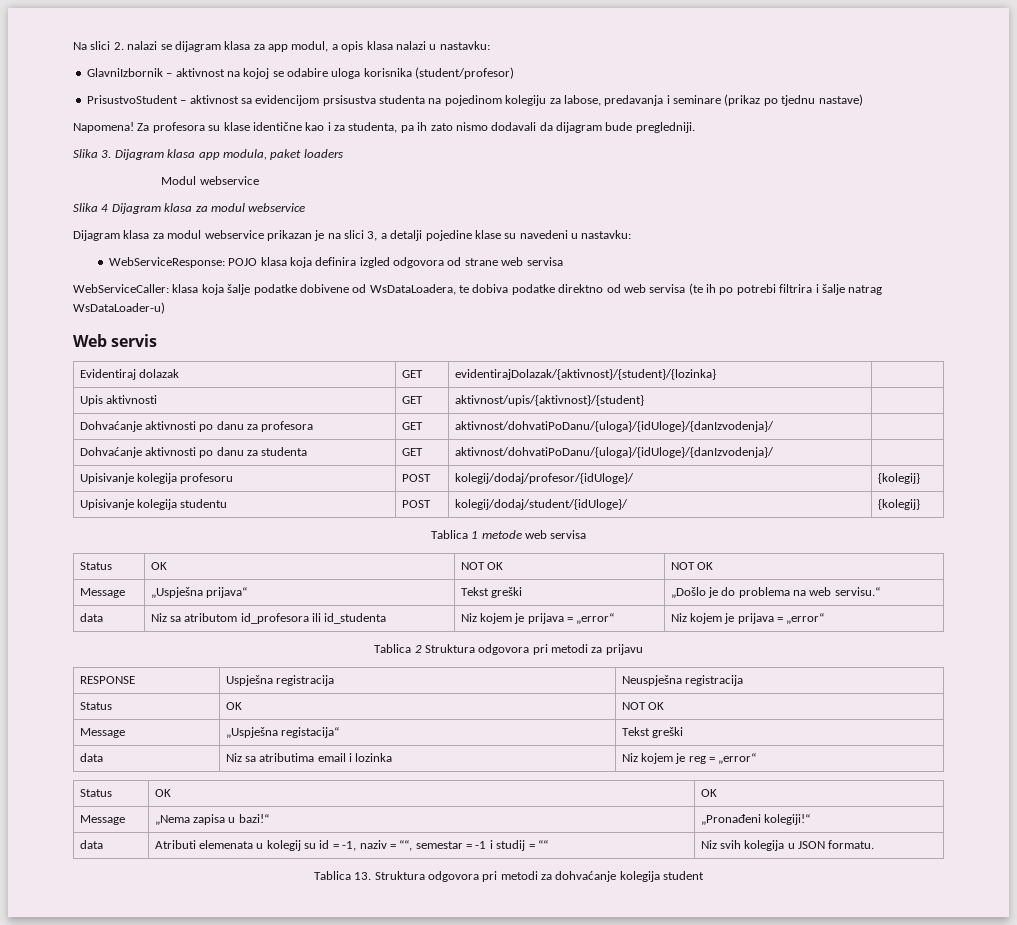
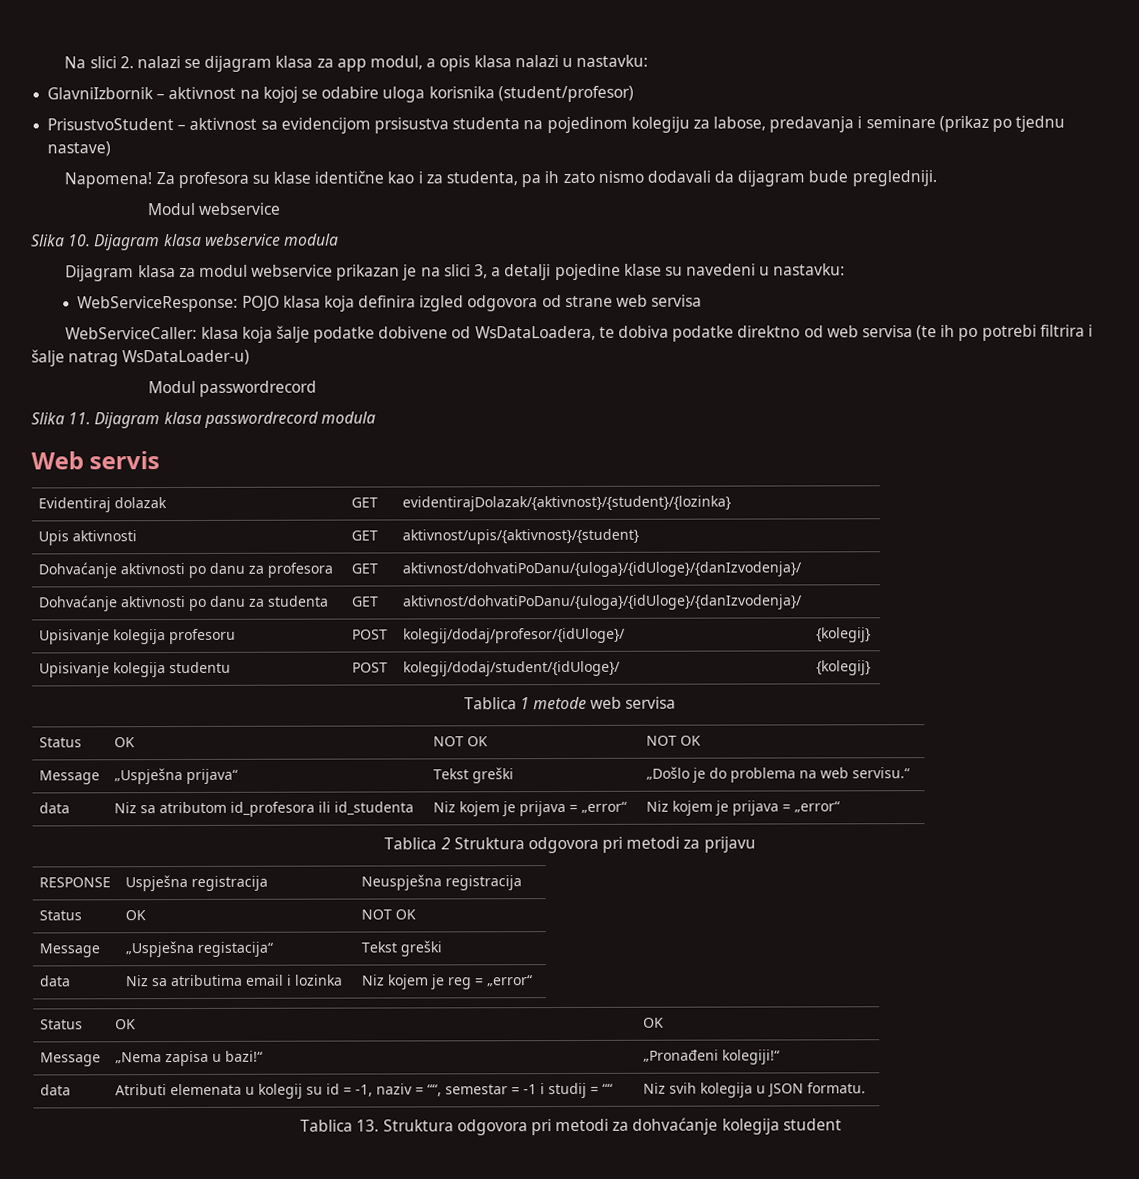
- Slika 3. Dijagram klasa app modula, paket loaders
- Slika 4 Dijagram klasa za modul webservice
+ Slika 10. Dijagram klasa webservice modula
+ Modul passwordrecord
+ Slika 11. Dijagram klasa passwordrecord modula

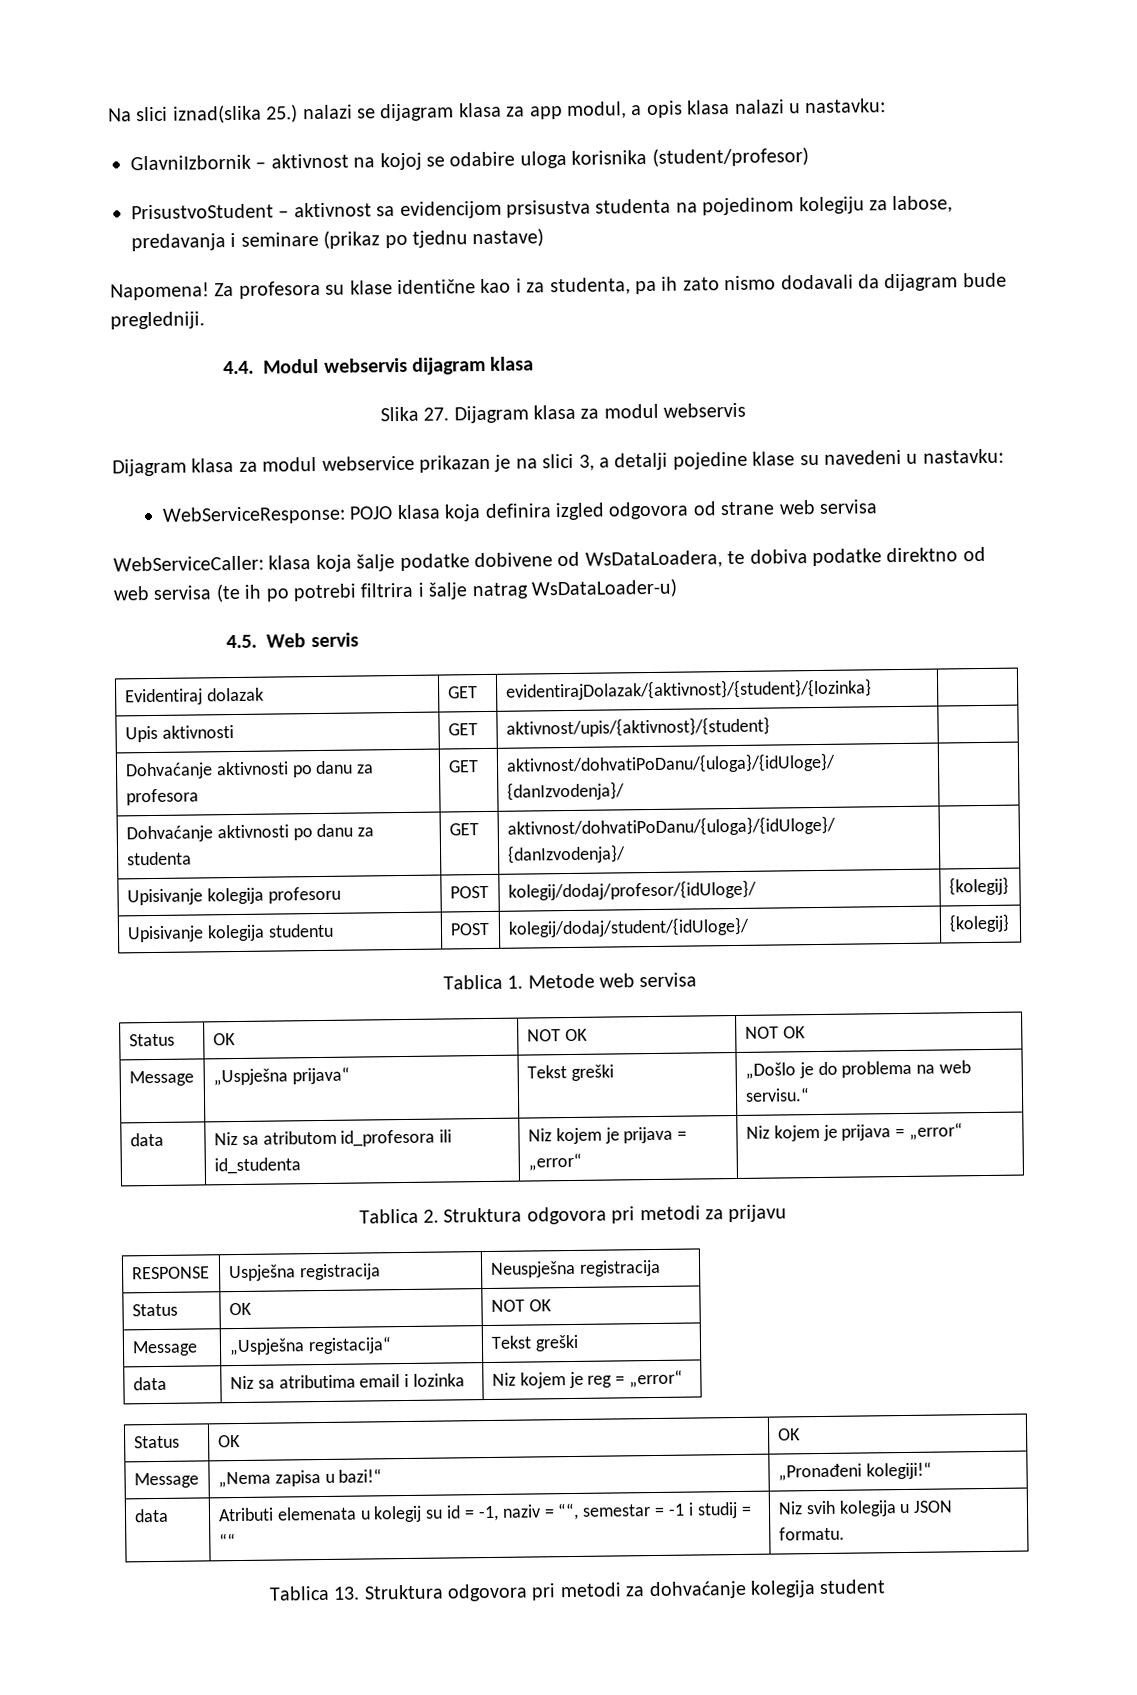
- Na slici 2. nalazi se dijagram klasa za app modul, a opis klasa nalazi u nastavku:
+ Na slici iznad(slika 25.) nalazi se dijagram klasa za app modul, a opis klasa nalazi u nastavku:
- Modul webservice
- Slika 10. Dijagram klasa webservice modula
+ 4.4. Modul webservis dijagram klasa
+ Slika 27. Dijagram klasa za modul webservis
- Modul passwordrecord
- Slika 11. Dijagram klasa passwordrecord modula
- Web servis
+ 4.5. Web servis
- Tablica 1 metode web servisa
+ Tablica 1. Metode web servisa
- Tablica 2 Struktura odgovora pri metodi za prijavu
+ Tablica 2. Struktura odgovora pri metodi za prijavu

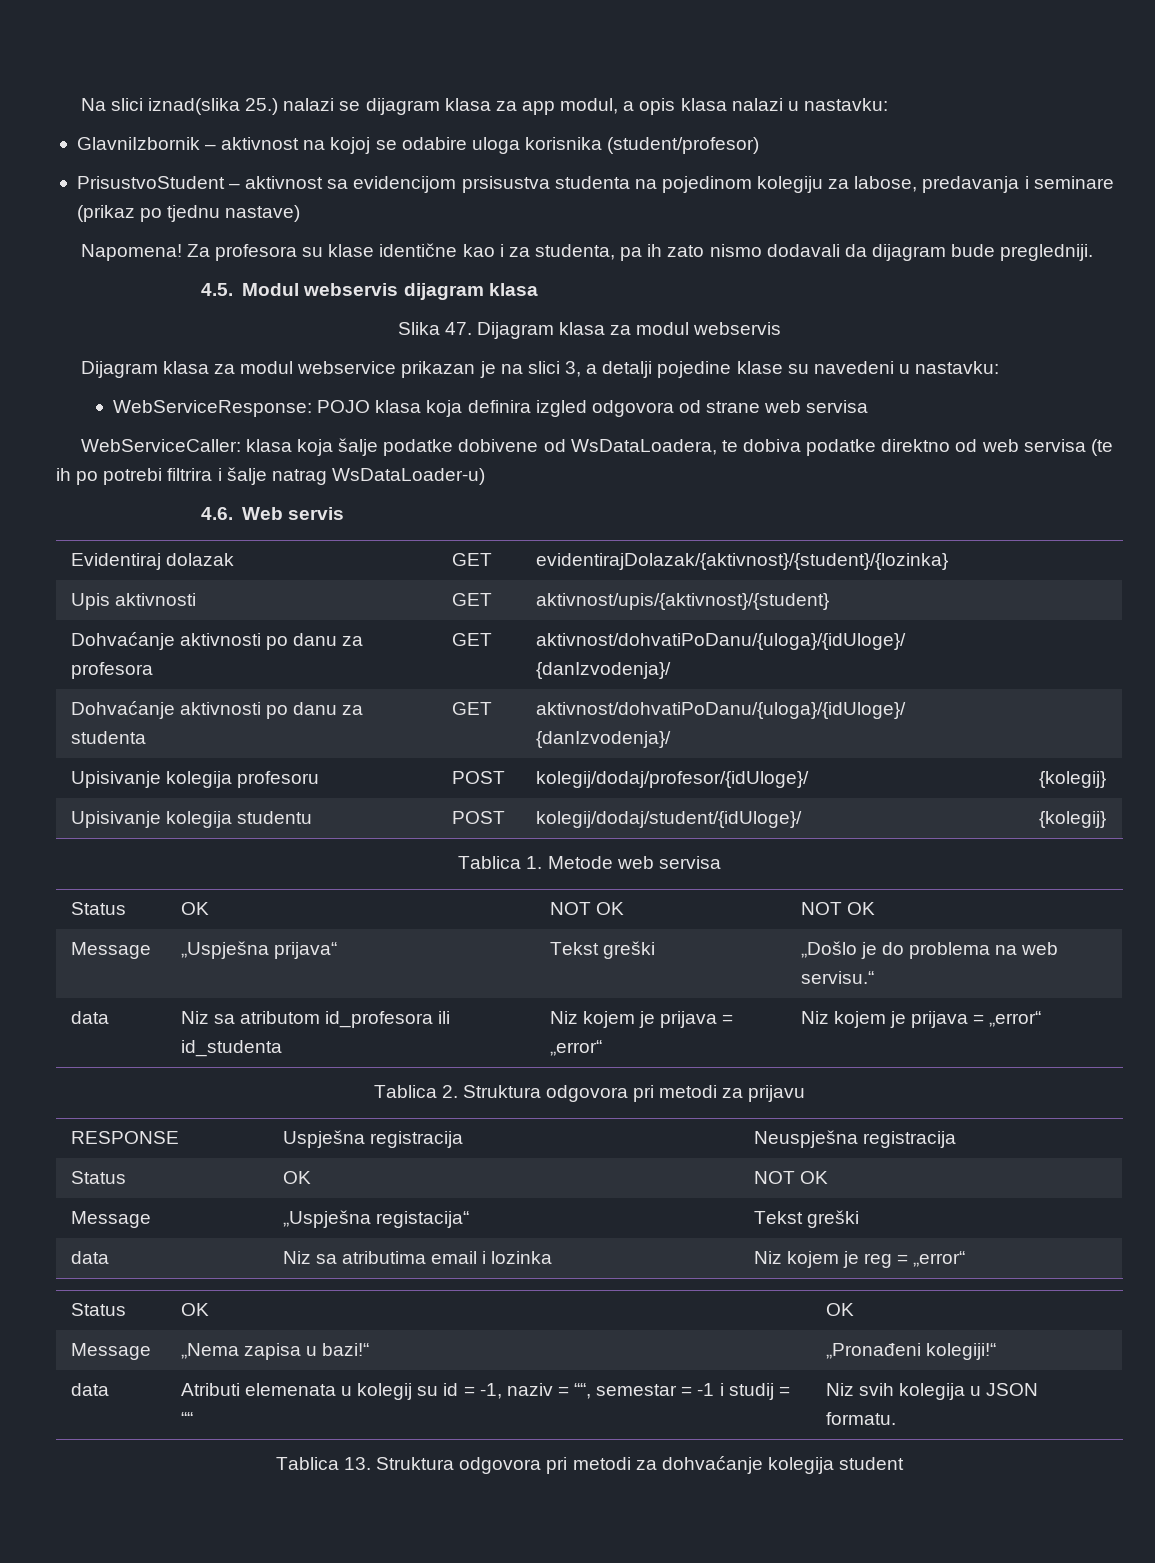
- 4.4. Modul webservis dijagram klasa
+ 4.5. Modul webservis dijagram klasa
- Slika 27. Dijagram klasa za modul webservis
+ Slika 47. Dijagram klasa za modul webservis
- 4.5. Web servis
+ 4.6. Web servis

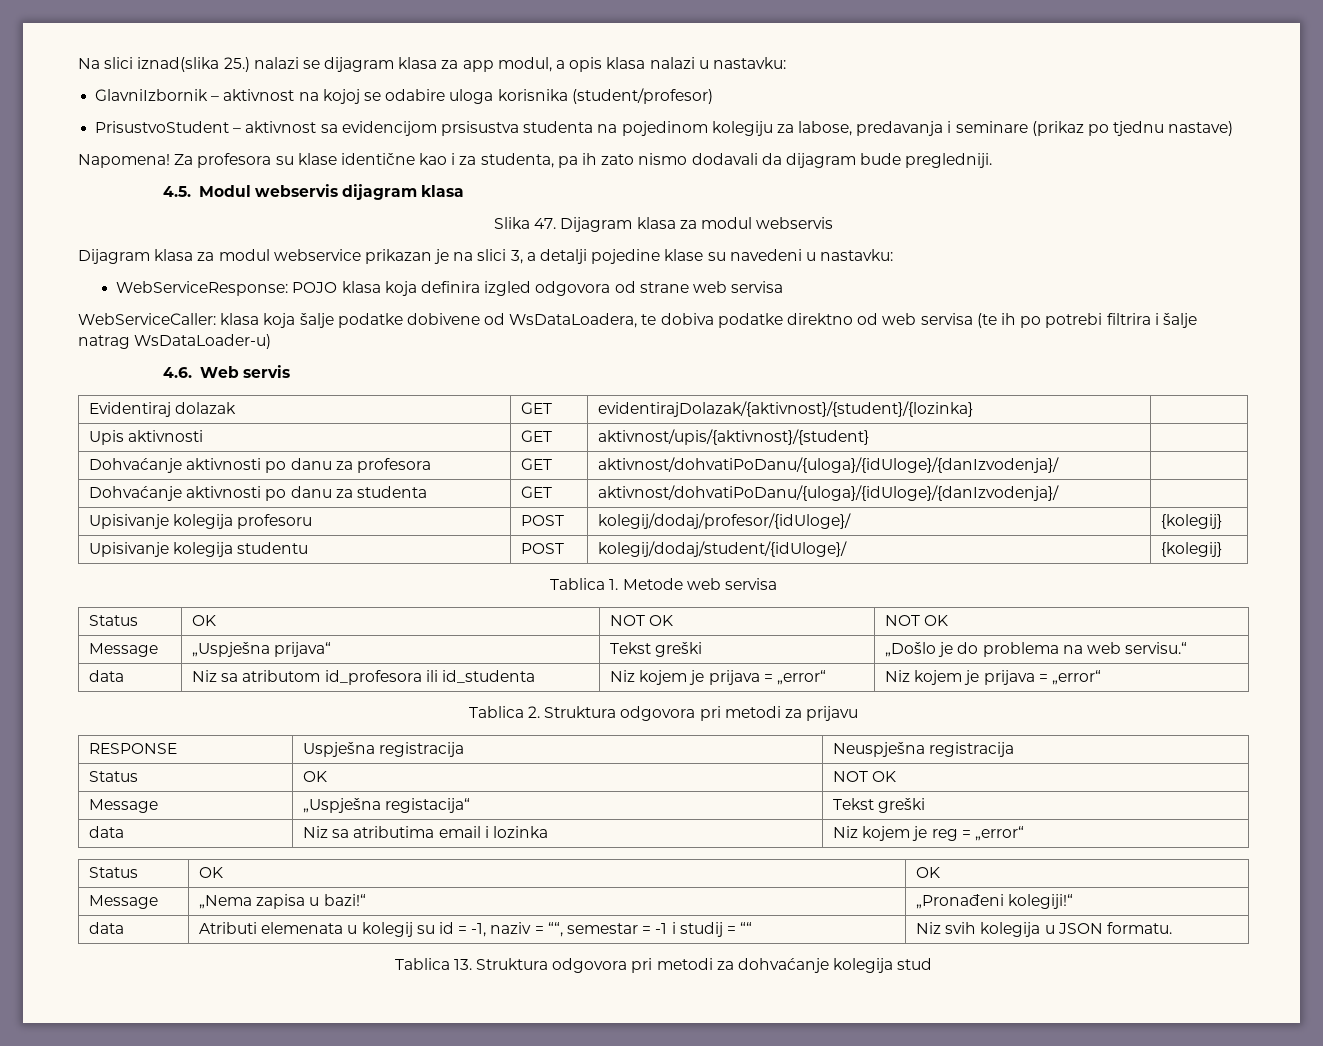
- Tablica 13. Struktura odgovora pri metodi za dohvaćanje kolegija student
+ Tablica 13. Struktura odgovora pri metodi za dohvaćanje kolegija stud

